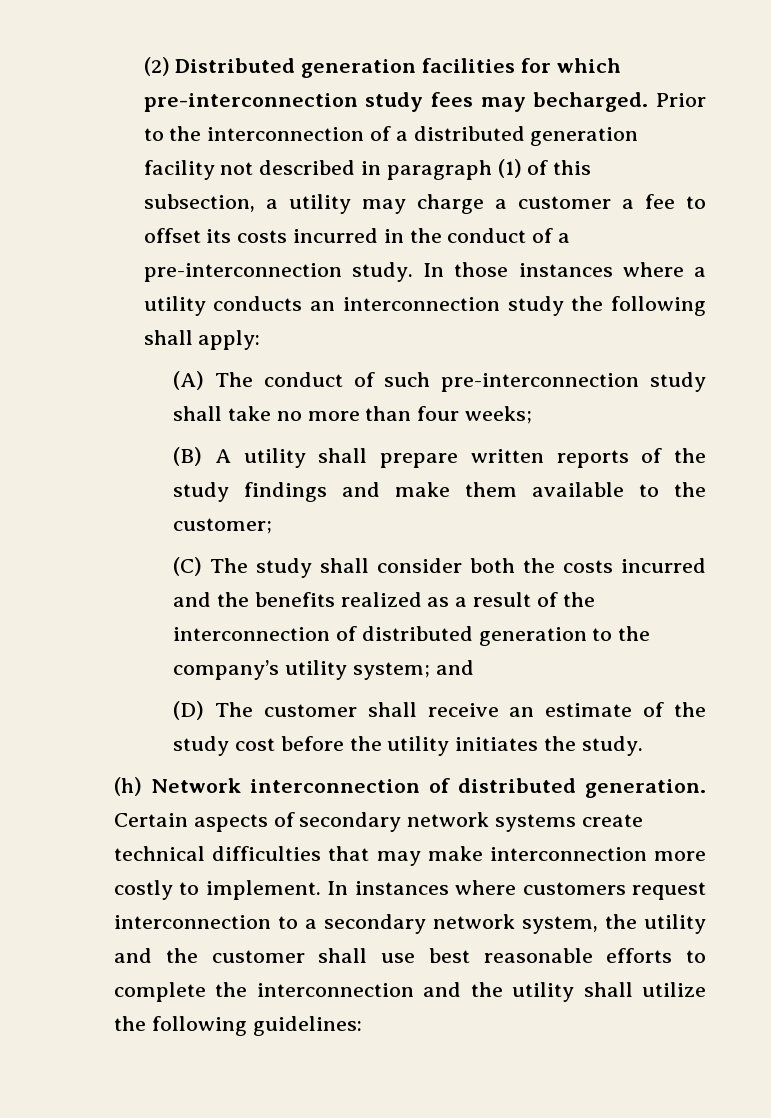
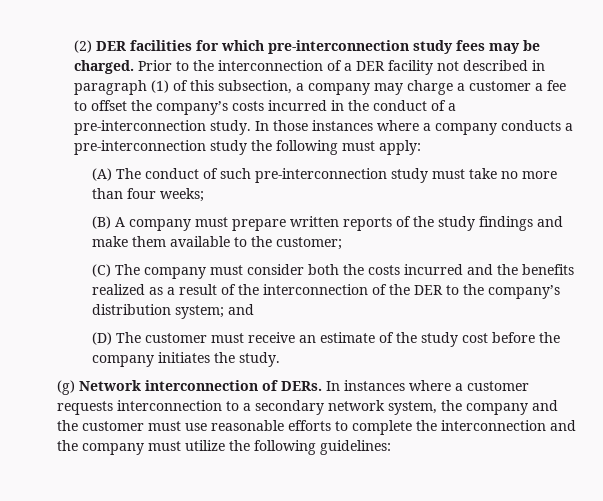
- (2) Distributed generation facilities for which pre-interconnection study fees may becharged.
+ (2) DER facilities for which pre-interconnection study fees may be charged.
- Prior to the interconnection of a distributed generation facility not described in paragraph (1) of this subsection, a utility may charge a customer a fee to offset its costs incurred in the conduct of a pre-interconnection study.
+ Prior to the interconnection of a DER facility not described in paragraph (1) of this subsection, a company may charge a customer a fee to offset the company’s costs incurred in the conduct of a pre-interconnection study.
- In those instances where a utility conducts an interconnection study the following shall apply:
+ In those instances where a company conducts a pre-interconnection study the following must apply:
- (A) The conduct of such pre-interconnection study shall take no more than four weeks;
+ (A) The conduct of such pre-interconnection study must take no more than four weeks;
- (B) A utility shall prepare written reports of the study findings and make them available to the customer;
+ (B) A company must prepare written reports of the study findings and make them available to the customer;
- (C) The study shall consider both the costs incurred and the benefits realized as a result of the interconnection of distributed generation to the company’s utility system; and
+ (C) The company must consider both the costs incurred and the benefits realized as a result of the interconnection of the DER to the company’s distribution system; and
- (D) The customer shall receive an estimate of the study cost before the utility initiates the study.
+ (D) The customer must receive an estimate of the study cost before the company initiates the study.
- (h) Network interconnection of distributed generation. Certain aspects of secondary network systems create technical difficulties that may make interconnection more costly to implement. In instances where customers request interconnection to a secondary network system, the utility and the customer shall use best reasonable efforts to complete the interconnection and the utility shall utilize the following guidelines:
+ (g) Network interconnection of DERs. In instances where a customer requests interconnection to a secondary network system, the company and the customer must use reasonable efforts to complete the interconnection and the company must utilize the following guidelines:

